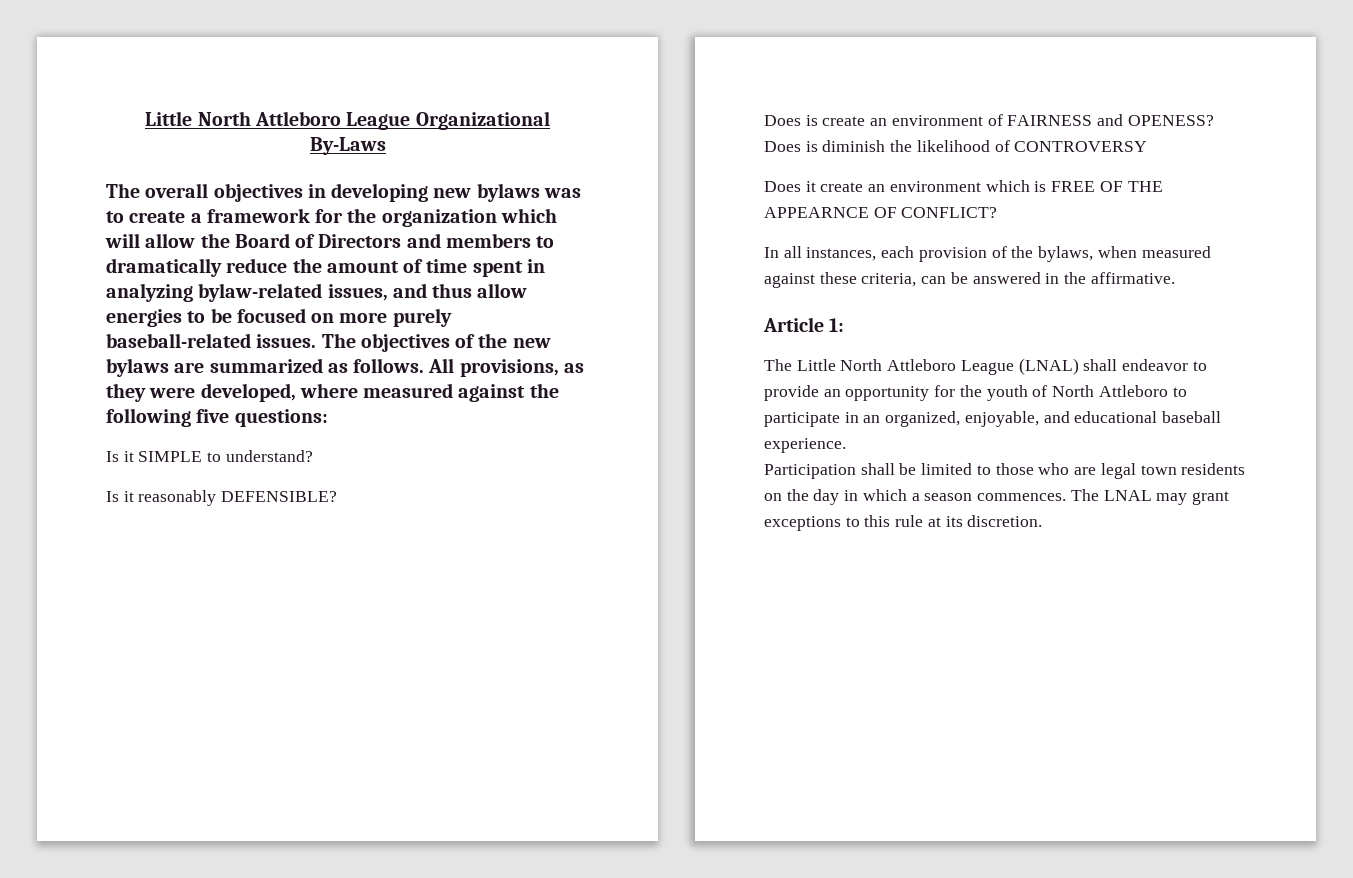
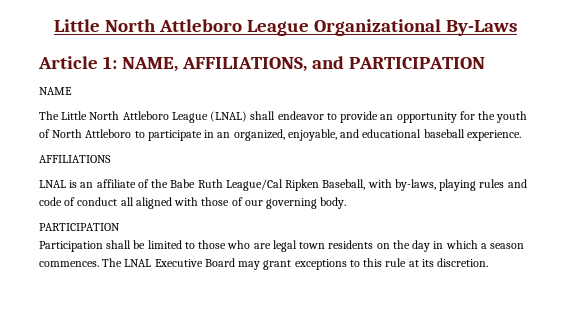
- The overall objectives in developing new bylaws was to create a framework for the organization which will allow the Board of Directors and members to dramatically reduce the amount of time spent in analyzing bylaw-related issues, and thus allow energies to be focused on more purely baseball-related issues. The objectives of the new bylaws are summarized as follows. All provisions, as they were developed, where measured against the following five questions:
- Is it SIMPLE to understand?
- Is it reasonably DEFENSIBLE?
- Does is create an environment of FAIRNESS and OPENESS? Does is diminish the likelihood of CONTROVERSY
- Does it create an environment which is FREE OF THE APPEARNCE OF CONFLICT?
- In all instances, each provision of the bylaws, when measured against these criteria, can be answered in the affirmative.
- Article 1:
+ Article 1: NAME, AFFILIATIONS, and PARTICIPATION
+ NAME
+ AFFILIATIONS
+ LNAL is an affiliate of the Babe Ruth League/Cal Ripken Baseball, with by-laws, playing rules and code of conduct all aligned with those of our governing body.
+ PARTICIPATION
- The LNAL may grant exceptions to this rule at its discretion.
+ The LNAL Executive Board may grant exceptions to this rule at its discretion.

